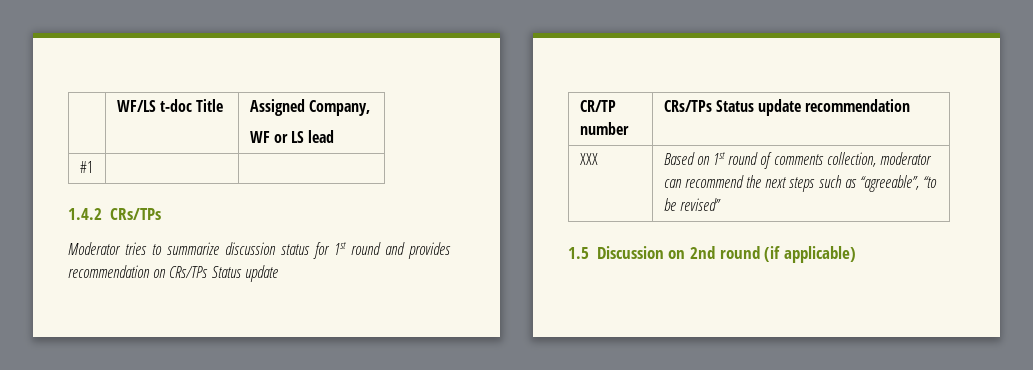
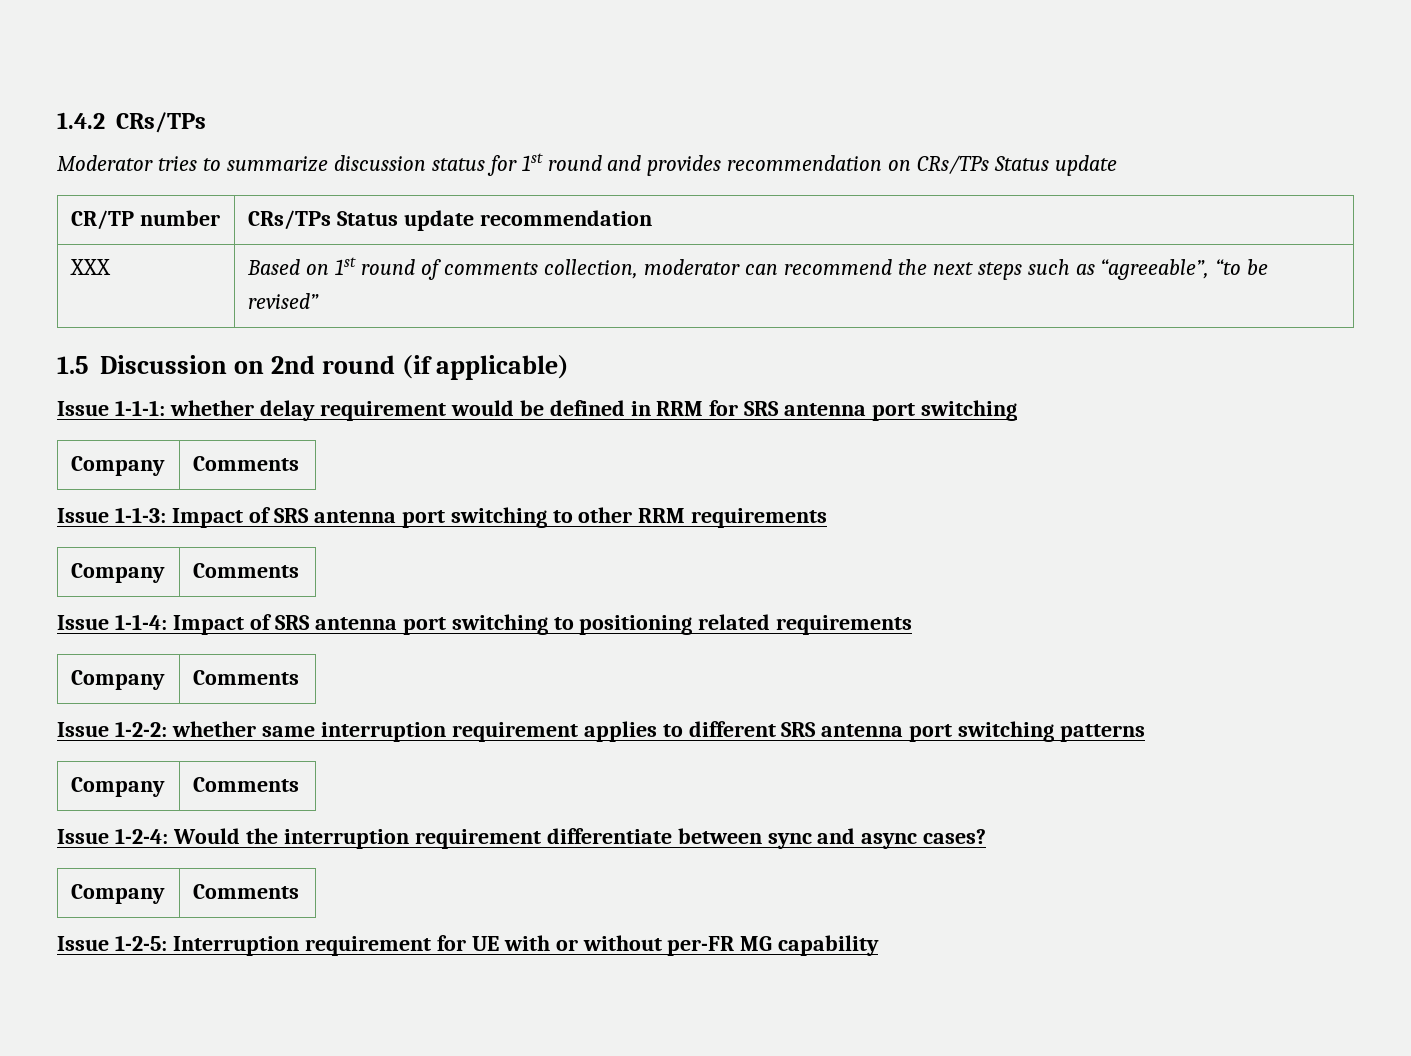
- | WF/LS t-doc Title | Assigned Company,
- WF or LS lead
- #1 | |
+ Issue 1-1-1: whether delay requirement would be defined in RRM for SRS antenna port switching
+ Company | Comments
+ Issue 1-1-3: Impact of SRS antenna port switching to other RRM requirements
+ Company | Comments
+ Issue 1-1-4: Impact of SRS antenna port switching to positioning related requirements
+ Company | Comments
+ Issue 1-2-2: whether same interruption requirement applies to different SRS antenna port switching patterns
+ Company | Comments
+ Issue 1-2-4: Would the interruption requirement differentiate between sync and async cases?
+ Company | Comments
+ Issue 1-2-5: Interruption requirement for UE with or without per-FR MG capability

